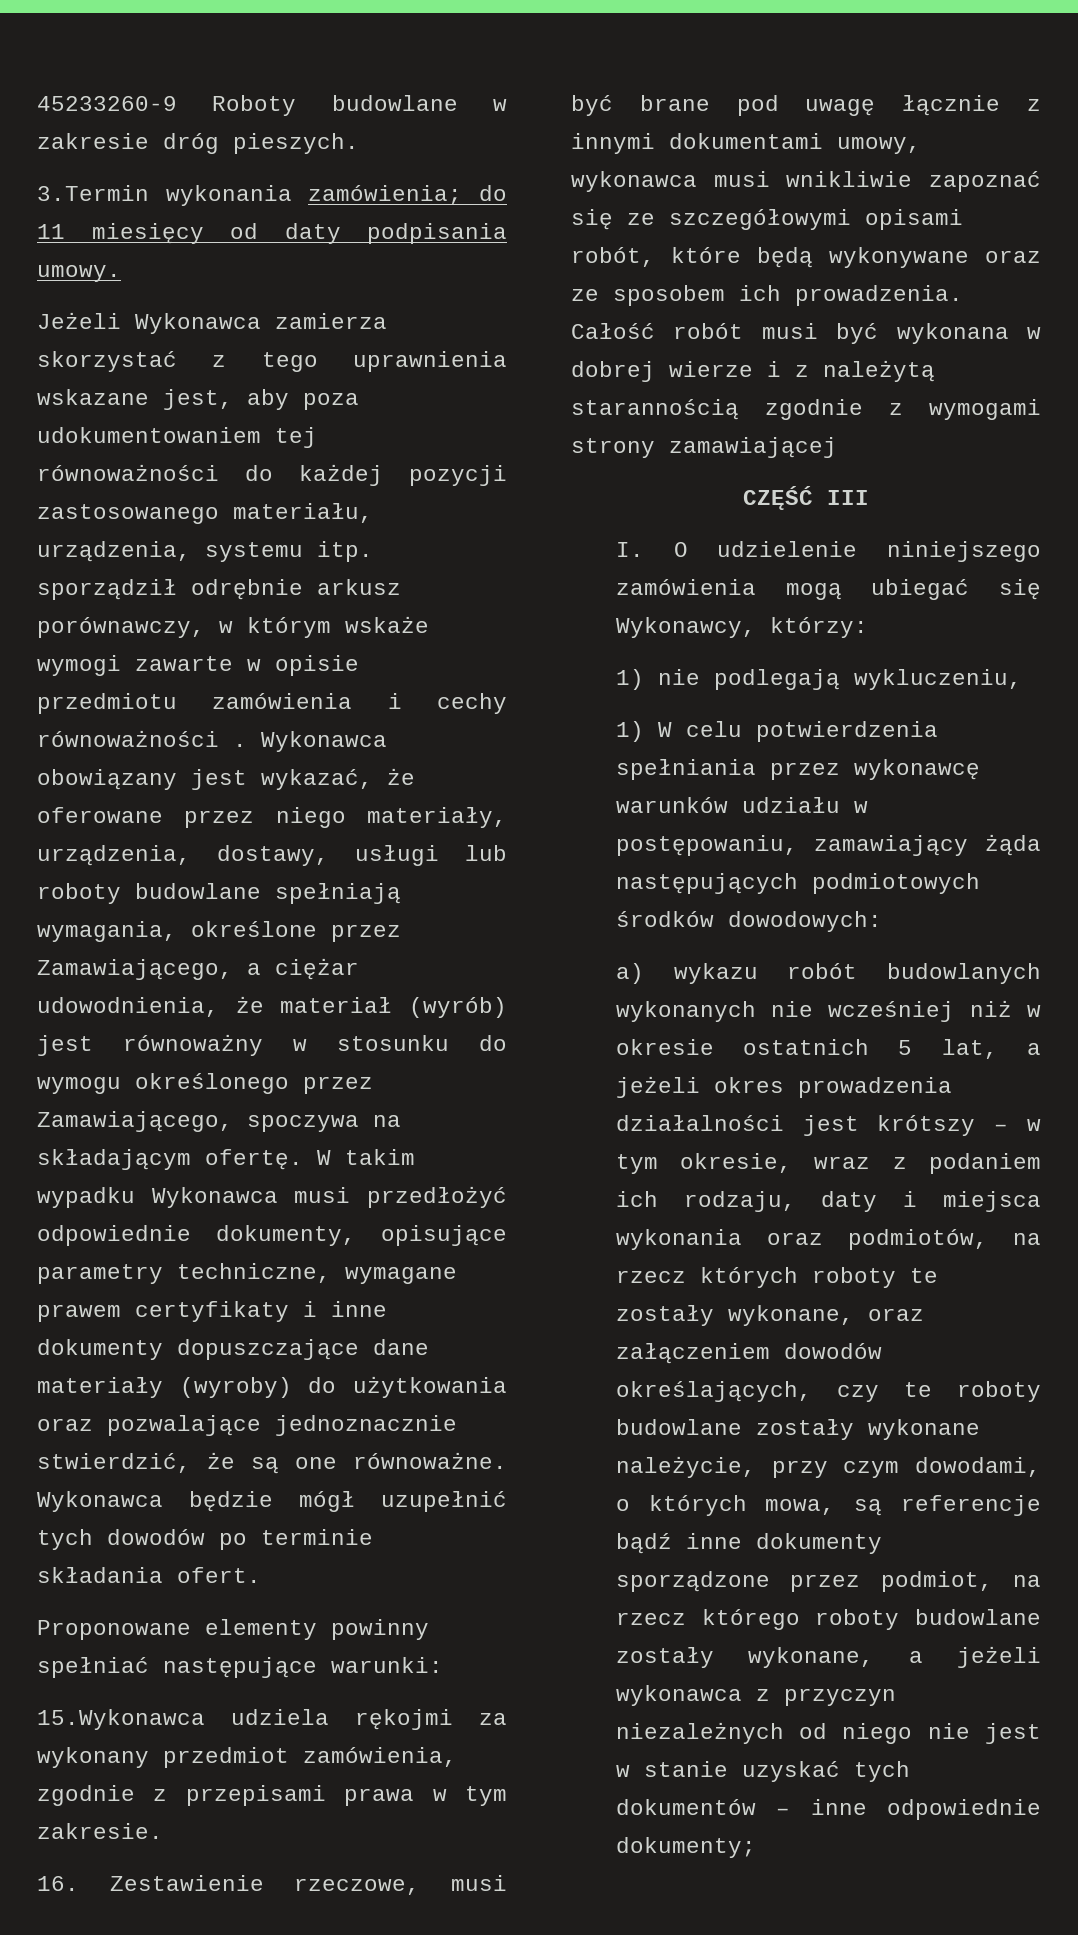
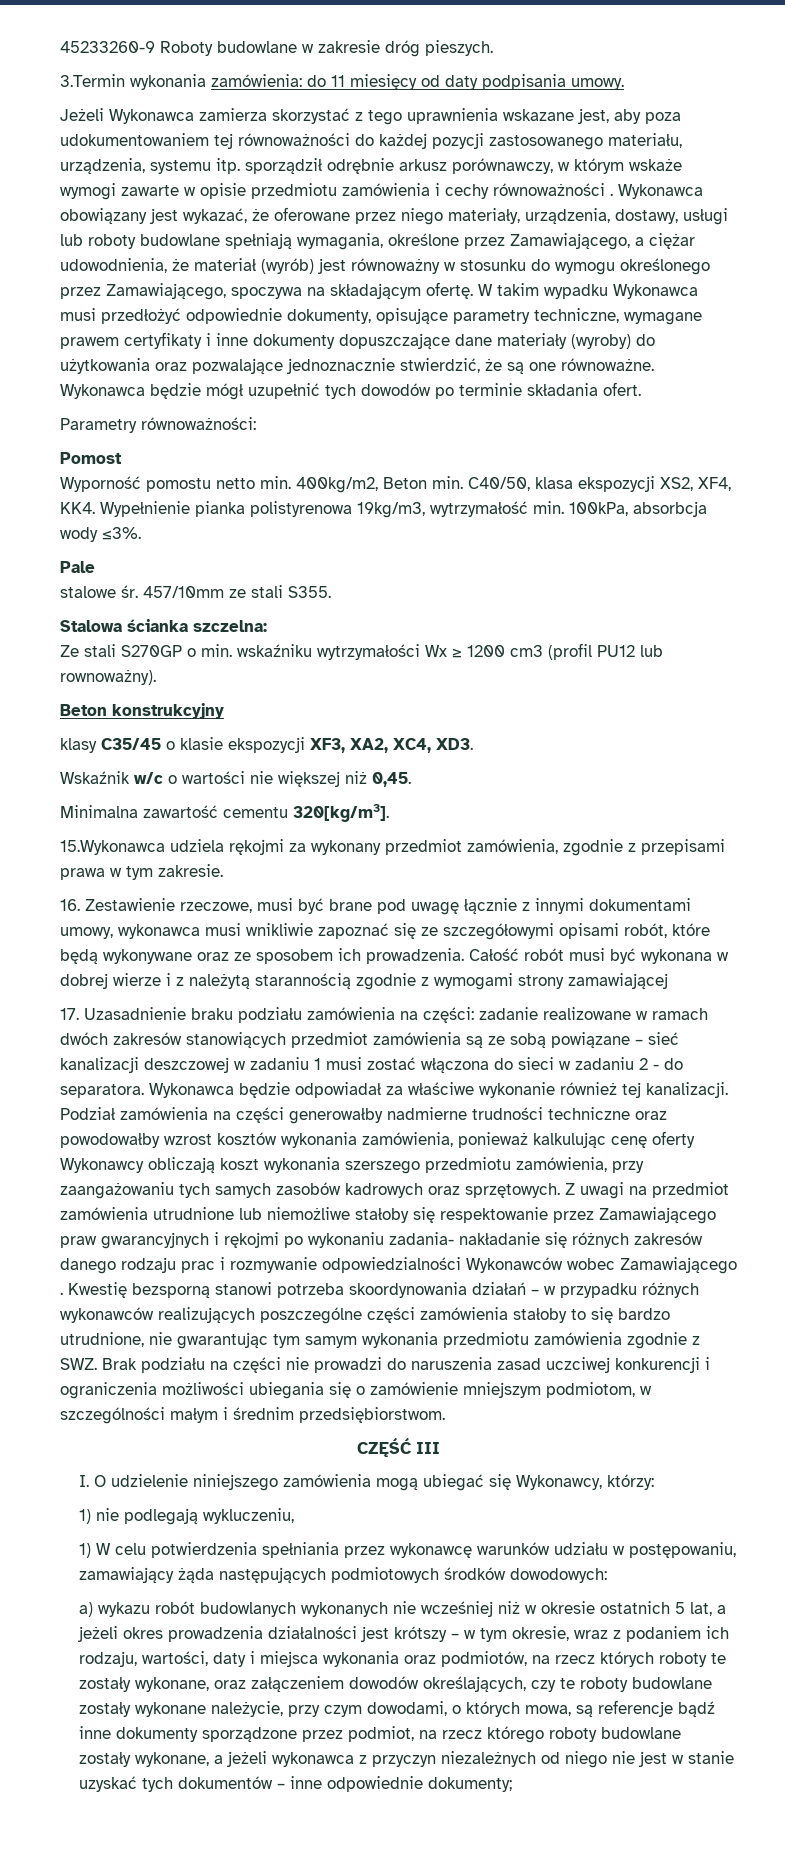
- 3.Termin wykonania zamówienia; do 11 miesięcy od daty podpisania umowy.
+ 3.Termin wykonania zamówienia: do 11 miesięcy od daty podpisania umowy.
- Proponowane elementy powinny spełniać następujące warunki:
+ Parametry równoważności:
+ Pomost
+ Wyporność pomostu netto min. 400kg/m2, Beton min. C40/50, klasa ekspozycji XS2, XF4, KK4. Wypełnienie pianka polistyrenowa 19kg/m3, wytrzymałość min. 100kPa, absorbcja wody ≤3%.
+ Pale
+ stalowe śr. 457/10mm ze stali S355.
+ Stalowa ścianka szczelna:
+ Ze stali S270GP o min. wskaźniku wytrzymałości Wx ≥ 1200 cm3 (profil PU12 lub rownoważny).
+ Beton konstrukcyjny
+ klasy C35/45 o klasie ekspozycji XF3, XA2, XC4, XD3.
+ Wskaźnik w/c o wartości nie większej niż 0,45.
+ Minimalna zawartość cementu 320[kg/m3].
+ 17. Uzasadnienie braku podziału zamówienia na części: zadanie realizowane w ramach dwóch zakresów stanowiących przedmiot zamówienia są ze sobą powiązane – sieć kanalizacji deszczowej w zadaniu 1 musi zostać włączona do sieci w zadaniu 2 - do separatora. Wykonawca będzie odpowiadał za właściwe wykonanie również tej kanalizacji. Podział zamówienia na części generowałby nadmierne trudności techniczne oraz powodowałby wzrost kosztów wykonania zamówienia, ponieważ kalkulując cenę oferty Wykonawcy obliczają koszt wykonania szerszego przedmiotu zamówienia, przy zaangażowaniu tych samych zasobów kadrowych oraz sprzętowych. Z uwagi na przedmiot zamówienia utrudnione lub niemożliwe stałoby się respektowanie przez Zamawiającego praw gwarancyjnych i rękojmi po wykonaniu zadania- nakładanie się różnych zakresów danego rodzaju prac i rozmywanie odpowiedzialności Wykonawców wobec Zamawiającego . Kwestię bezsporną stanowi potrzeba skoordynowania działań – w przypadku różnych wykonawców realizujących poszczególne części zamówienia stałoby to się bardzo utrudnione, nie gwarantując tym samym wykonania przedmiotu zamówienia zgodnie z SWZ. Brak podziału na części nie prowadzi do naruszenia zasad uczciwej konkurencji i ograniczenia możliwości ubiegania się o zamówienie mniejszym podmiotom, w szczególności małym i średnim przedsiębiorstwom.
- a) wykazu robót budowlanych wykonanych nie wcześniej niż w okresie ostatnich 5 lat, a jeżeli okres prowadzenia działalności jest krótszy – w tym okresie, wraz z podaniem ich rodzaju, daty i miejsca wykonania oraz podmiotów, na rzecz których roboty te zostały wykonane, oraz załączeniem dowodów określających, czy te roboty budowlane zostały wykonane należycie, przy czym dowodami, o których mowa, są referencje bądź inne dokumenty sporządzone przez podmiot, na rzecz którego roboty budowlane zostały wykonane, a jeżeli wykonawca z przyczyn niezależnych od niego nie jest w stanie uzyskać tych dokumentów – inne odpowiednie dokumenty;
+ a) wykazu robót budowlanych wykonanych nie wcześniej niż w okresie ostatnich 5 lat, a jeżeli okres prowadzenia działalności jest krótszy – w tym okresie, wraz z podaniem ich rodzaju, wartości, daty i miejsca wykonania oraz podmiotów, na rzecz których roboty te zostały wykonane, oraz załączeniem dowodów określających, czy te roboty budowlane zostały wykonane należycie, przy czym dowodami, o których mowa, są referencje bądź inne dokumenty sporządzone przez podmiot, na rzecz którego roboty budowlane zostały wykonane, a jeżeli wykonawca z przyczyn niezależnych od niego nie jest w stanie uzyskać tych dokumentów – inne odpowiednie dokumenty;

